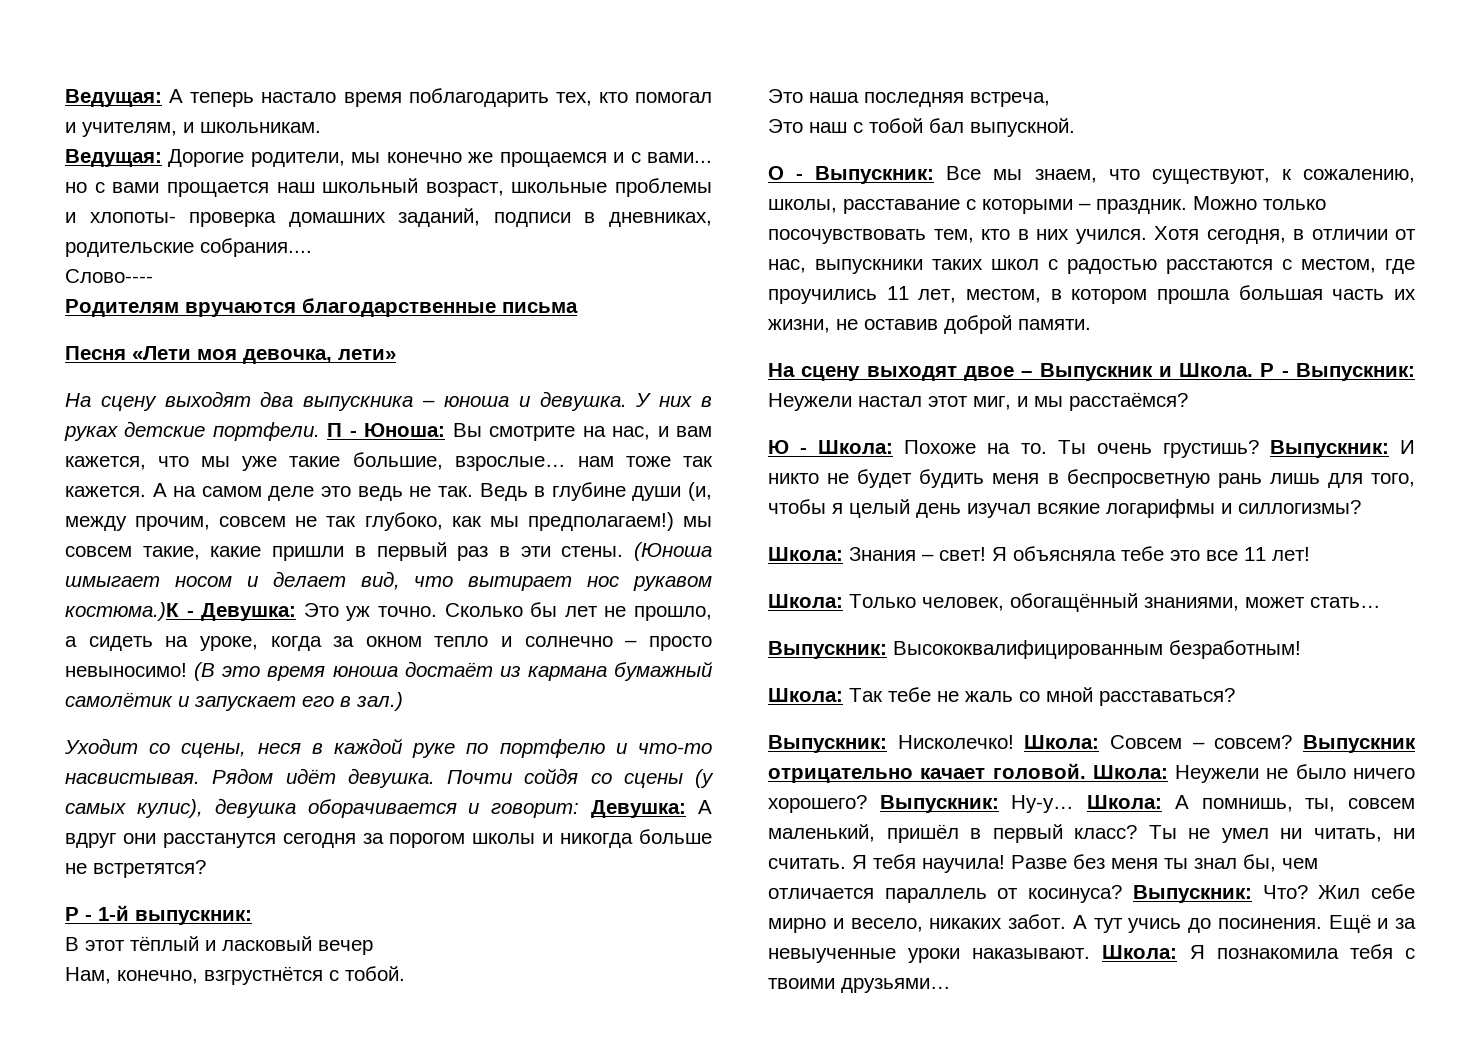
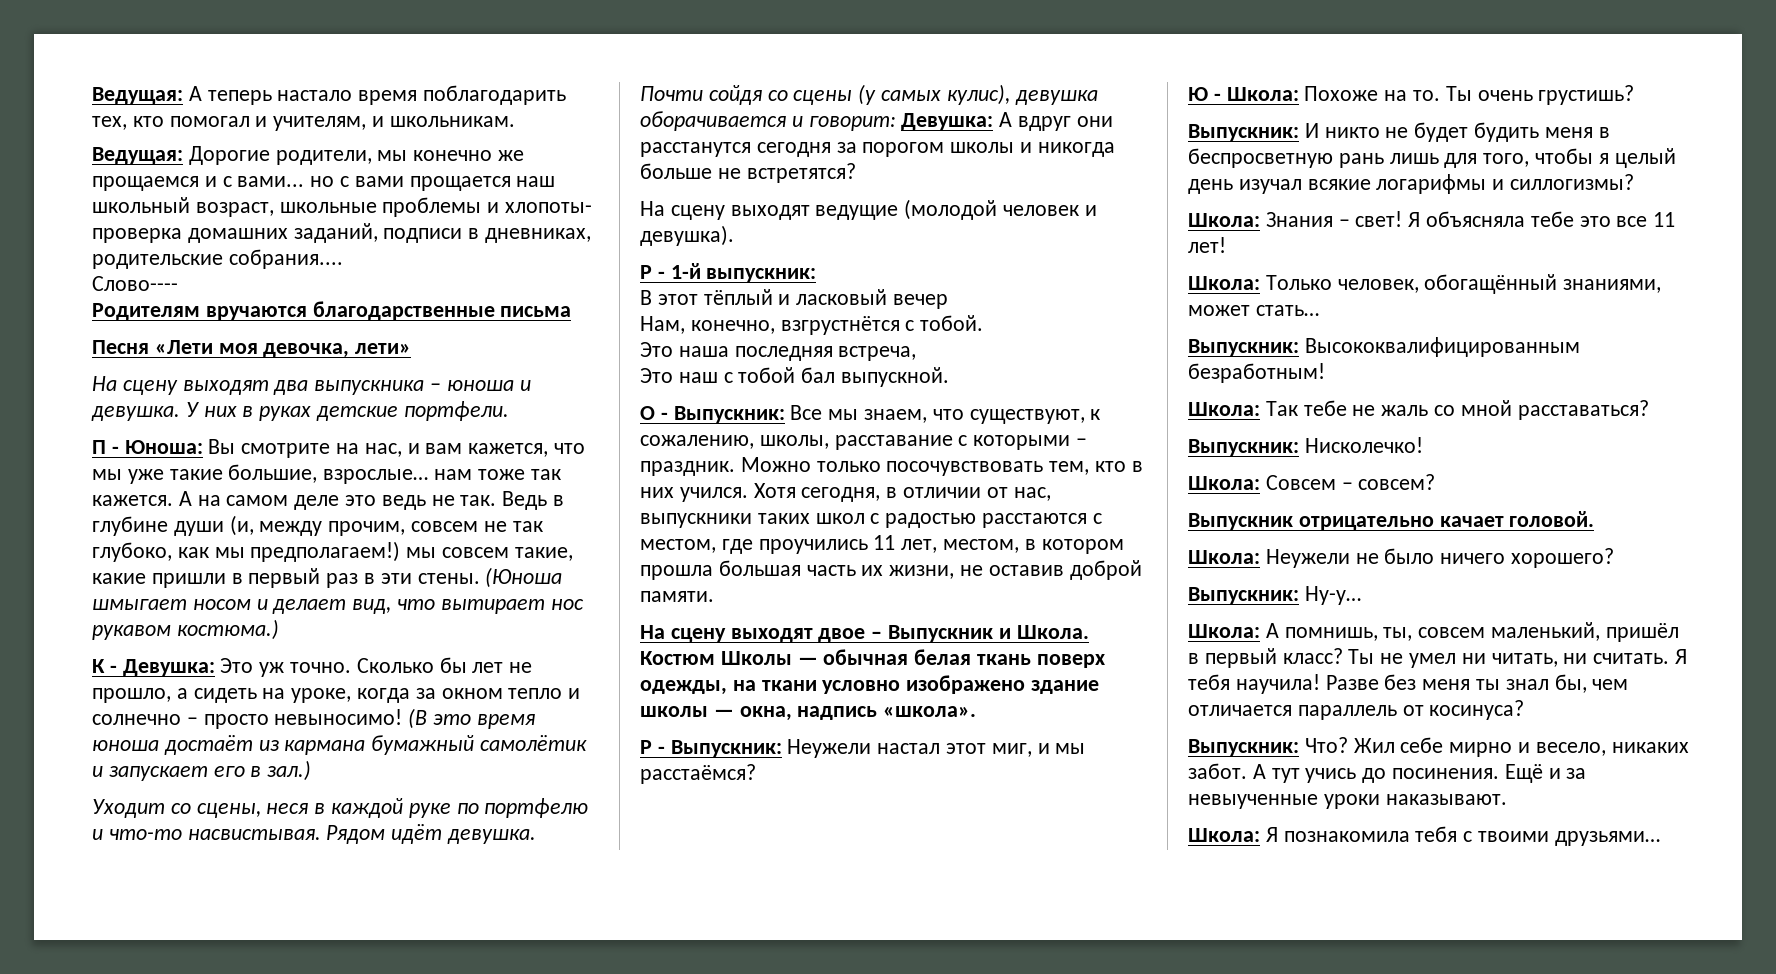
- У них в руках детские портфели. П - Юноша: Вы смотрите на нас, и вам кажется, что мы уже такие большие, взрослые… нам тоже так кажется.
+ У них в руках детские портфели.
+ П - Юноша: Вы смотрите на нас, и вам кажется, что мы уже такие большие, взрослые… нам тоже так кажется.
- (Юноша шмыгает носом и делает вид, что вытирает нос рукавом костюма.)К - Девушка: Это уж точно.
+ (Юноша шмыгает носом и делает вид, что вытирает нос рукавом костюма.)
+ К - Девушка: Это уж точно.
+ На сцену выходят ведущие (молодой человек и девушка).
- На сцену выходят двое – Выпускник и Школа. Р - Выпускник: Неужели настал этот миг, и мы расстаёмся?
+ На сцену выходят двое – Выпускник и Школа. Костюм Школы — обычная белая ткань поверх одежды, на ткани условно изображено здание школы — окна, надпись «школа».
+ Р - Выпускник: Неужели настал этот миг, и мы расстаёмся?
- Ты очень грустишь? Выпускник: И никто не будет будить меня в беспросветную рань лишь для того, чтобы я целый день изучал всякие логарифмы и силлогизмы?
+ Ты очень грустишь?
+ Выпускник: И никто не будет будить меня в беспросветную рань лишь для того, чтобы я целый день изучал всякие логарифмы и силлогизмы?
- Выпускник: Нисколечко! Школа: Совсем – совсем? Выпускник отрицательно качает головой. Школа: Неужели не было ничего хорошего? Выпускник: Ну-у… Школа: А помнишь, ты, совсем маленький, пришёл в первый класс?
+ Выпускник: Нисколечко!
+ Школа: Совсем – совсем?
+ Выпускник отрицательно качает головой.
+ Школа: Неужели не было ничего хорошего?
+ Выпускник: Ну-у…
+ Школа: А помнишь, ты, совсем маленький, пришёл в первый класс?
- Разве без меня ты знал бы, чем отличается параллель от косинуса? Выпускник: Что?
+ Разве без меня ты знал бы, чем отличается параллель от косинуса?
+ Выпускник: Что?
- Ещё и за невыученные уроки наказывают. Школа: Я познакомила тебя с твоими друзьями…
+ Ещё и за невыученные уроки наказывают.
+ Школа: Я познакомила тебя с твоими друзьями…

